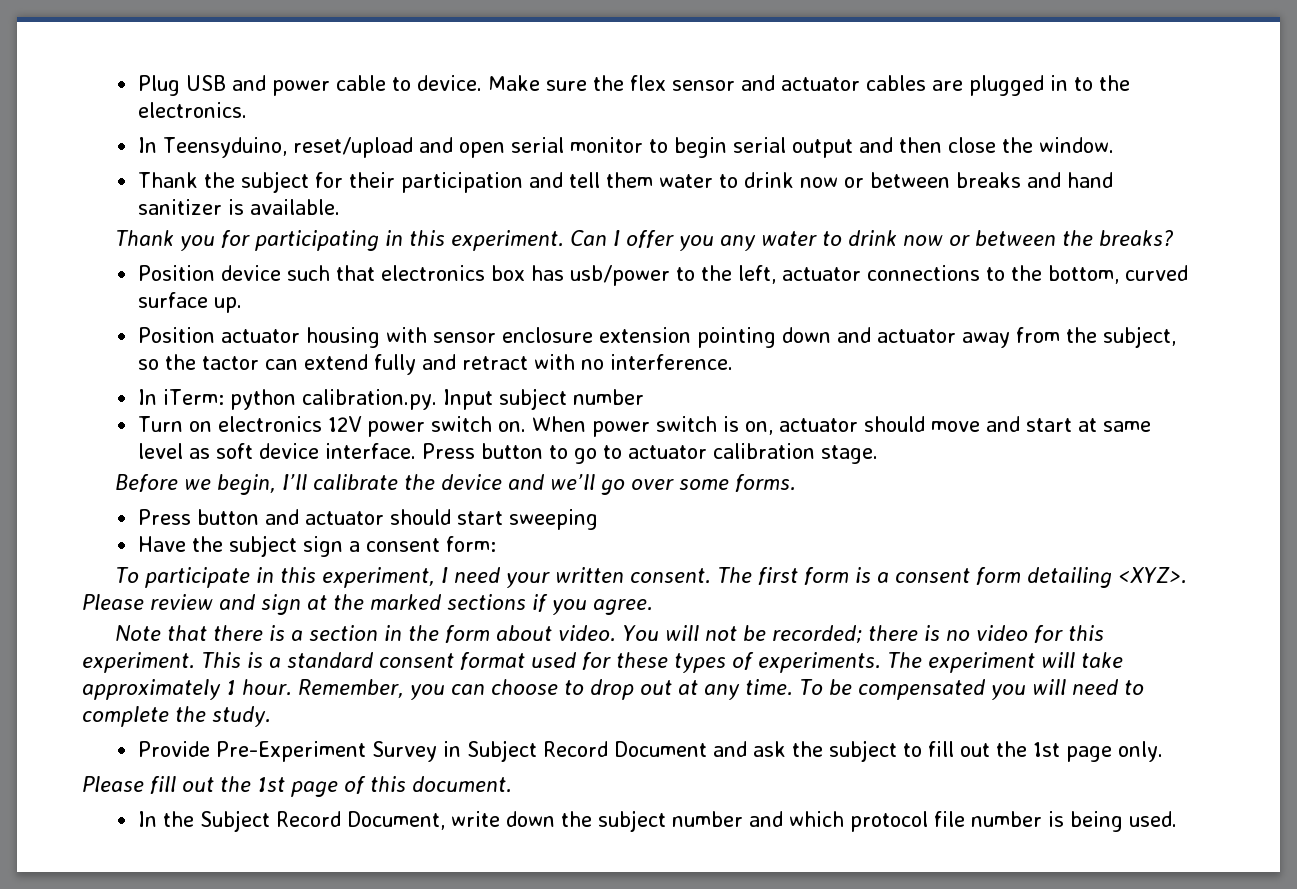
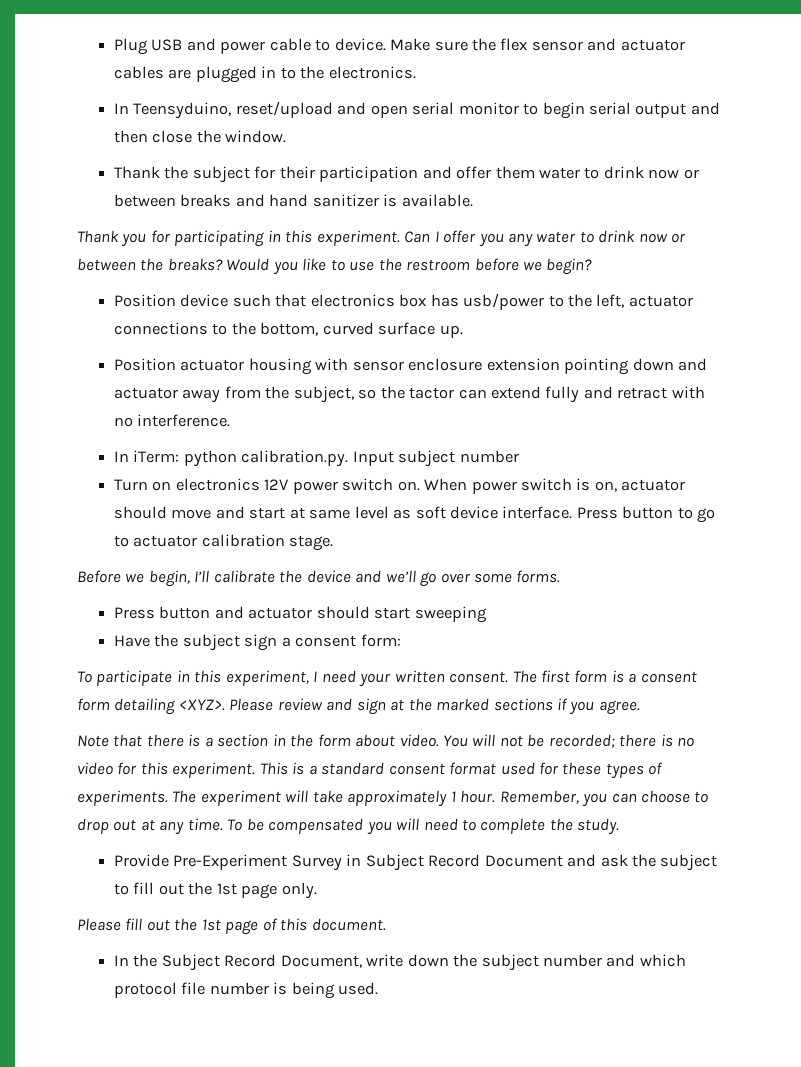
- Thank the subject for their participation and tell them water to drink now or between breaks and hand sanitizer is available.
+ Thank the subject for their participation and offer them water to drink now or between breaks and hand sanitizer is available.
+ Would you like to use the restroom before we begin?

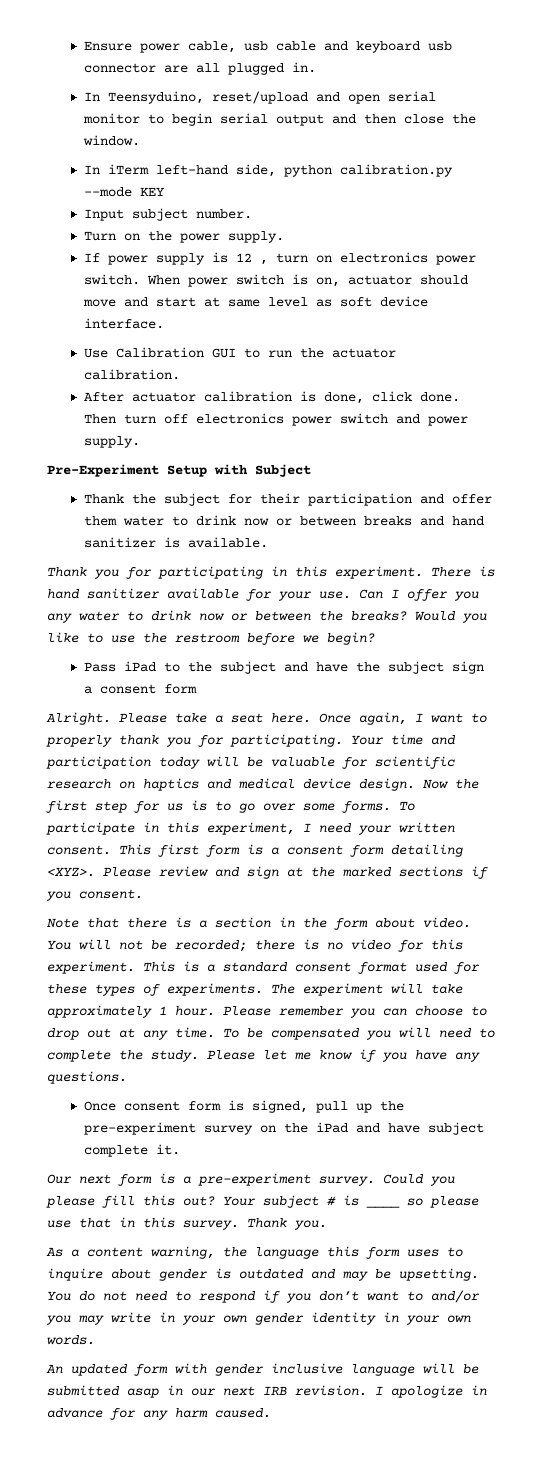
- Plug USB and power cable to device. Make sure the flex sensor and actuator cables are plugged in to the electronics.
+ Ensure power cable, usb cable and keyboard usb connector are all plugged in.
+ In iTerm left-hand side, python calibration.py --mode KEY
+ Input subject number.
+ Turn on the power supply.
+ If power supply is 12 , turn on electronics power switch. When power switch is on, actuator should move and start at same level as soft device interface.
+ Use Calibration GUI to run the actuator calibration.
+ After actuator calibration is done, click done. Then turn off electronics power switch and power supply.
+ Pre-Experiment Setup with Subject
+ There is hand sanitizer available for your use.
- Position device such that electronics box has usb/power to the left, actuator connections to the bottom, curved surface up.
- Position actuator housing with sensor enclosure extension pointing down and actuator away from the subject, so the tactor can extend fully and retract with no interference.
- In iTerm: python calibration.py. Input subject number
- Turn on electronics 12V power switch on. When power switch is on, actuator should move and start at same level as soft device interface. Press button to go to actuator calibration stage.
- Before we begin, I’ll calibrate the device and we’ll go over some forms.
- Press button and actuator should start sweeping
- Have the subject sign a consent form:
- To participate in this experiment, I need your written consent.
+ Pass iPad to the subject and have the subject sign a consent form
+ Alright. Please take a seat here. Once again, I want to properly thank you for participating. Your time and participation today will be valuable for scientific research on haptics and medical device design. Now the first step for us is to go over some forms. To participate in this experiment, I need your written consent.
- The first form is a consent form detailing <XYZ>.
+ This first form is a consent form detailing <XYZ>.
- Please review and sign at the marked sections if you agree.
+ Please review and sign at the marked sections if you consent.
- Remember, you can choose to drop out at any time.
+ Please remember you can choose to drop out at any time.
- To be compensated you will need to complete the study.
- Provide Pre-Experiment Survey in Subject Record Document and ask the subject to fill out the 1st page only.
- Please fill out the 1st page of this document.
- In the Subject Record Document, write down the subject number and which protocol file number is being used.
+ To be compensated you will need to complete the study. Please let me know if you have any questions.
+ Once consent form is signed, pull up the pre-experiment survey on the iPad and have subject complete it.
+ Our next form is a pre-experiment survey. Could you please fill this out? Your subject # is ____ so please use that in this survey. Thank you.
+ As a content warning, the language this form uses to inquire about gender is outdated and may be upsetting. You do not need to respond if you don’t want to and/or you may write in your own gender identity in your own words.
+ An updated form with gender inclusive language will be submitted asap in our next IRB revision. I apologize in advance for any harm caused.

